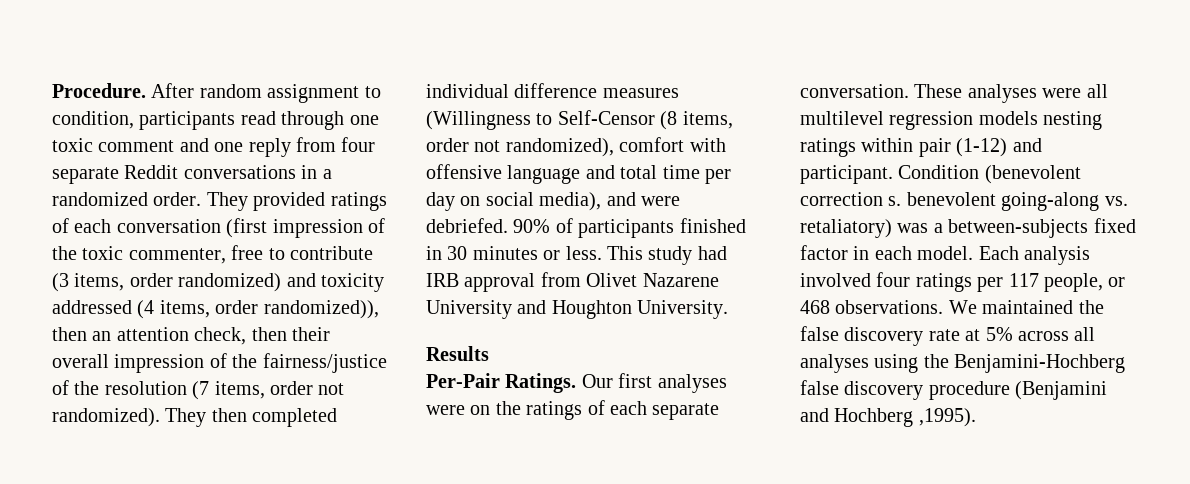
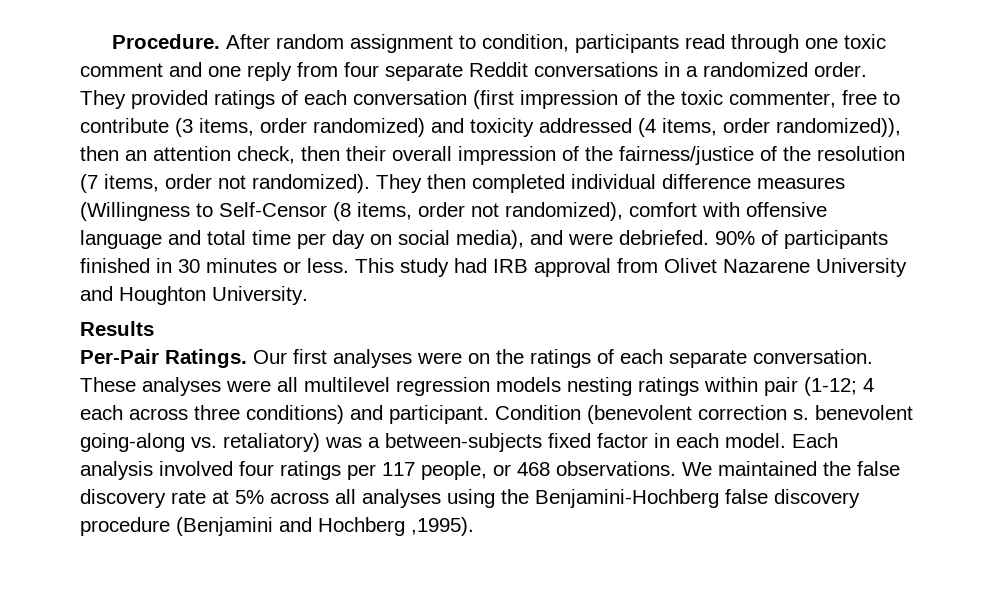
- These analyses were all multilevel regression models nesting ratings within pair (1-12) and participant.
+ These analyses were all multilevel regression models nesting ratings within pair (1-12; 4 each across three conditions) and participant.

